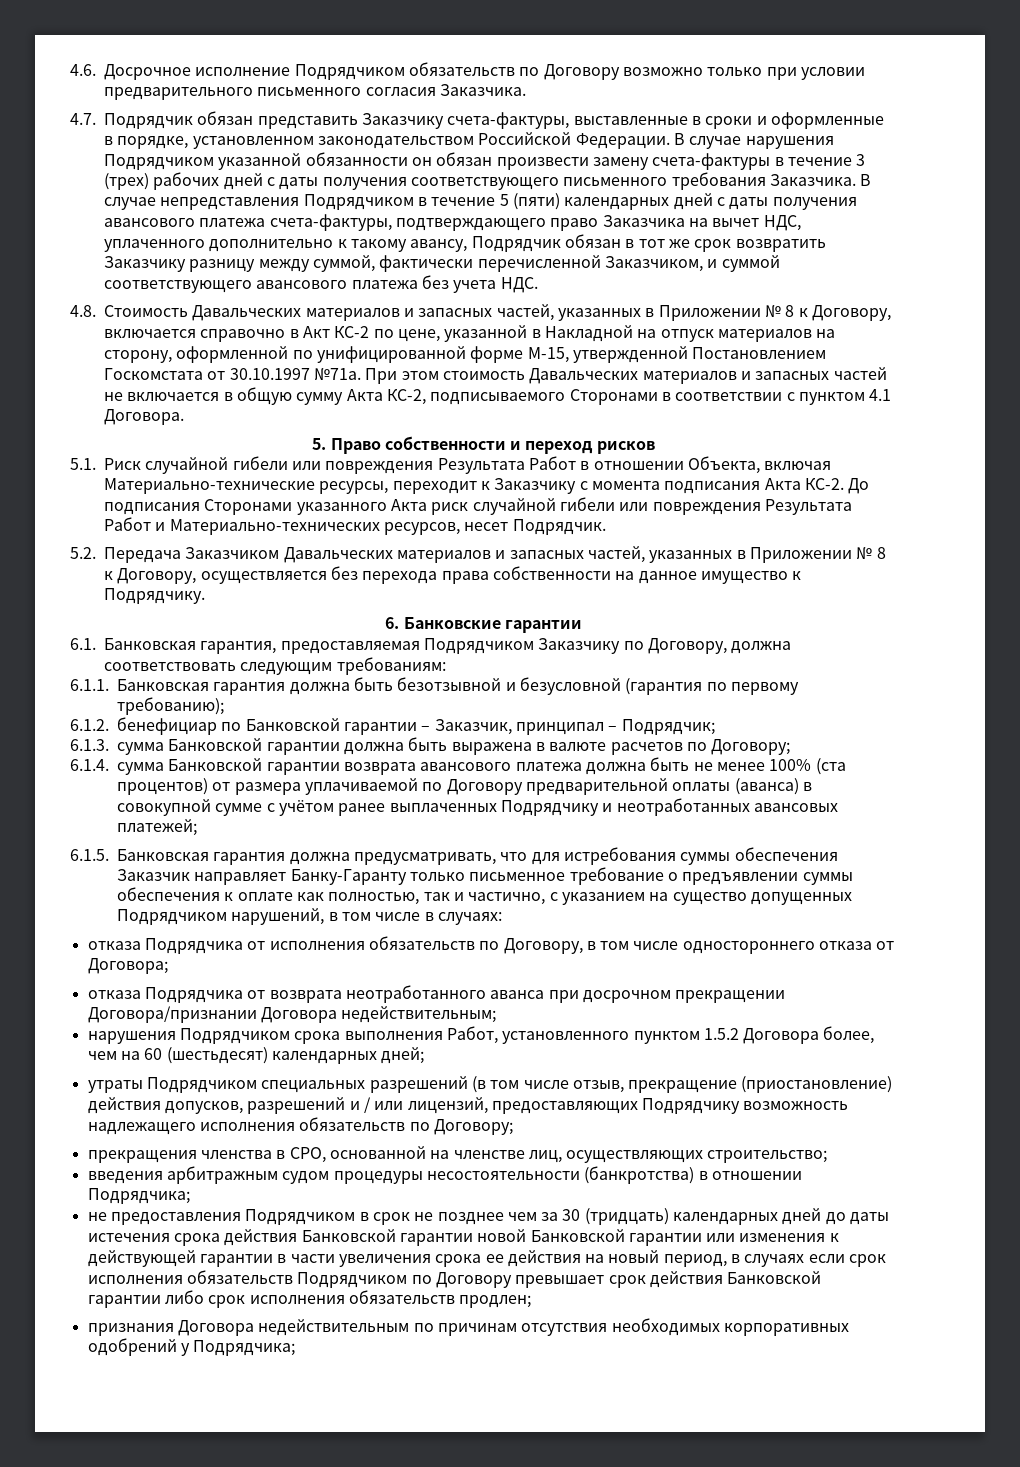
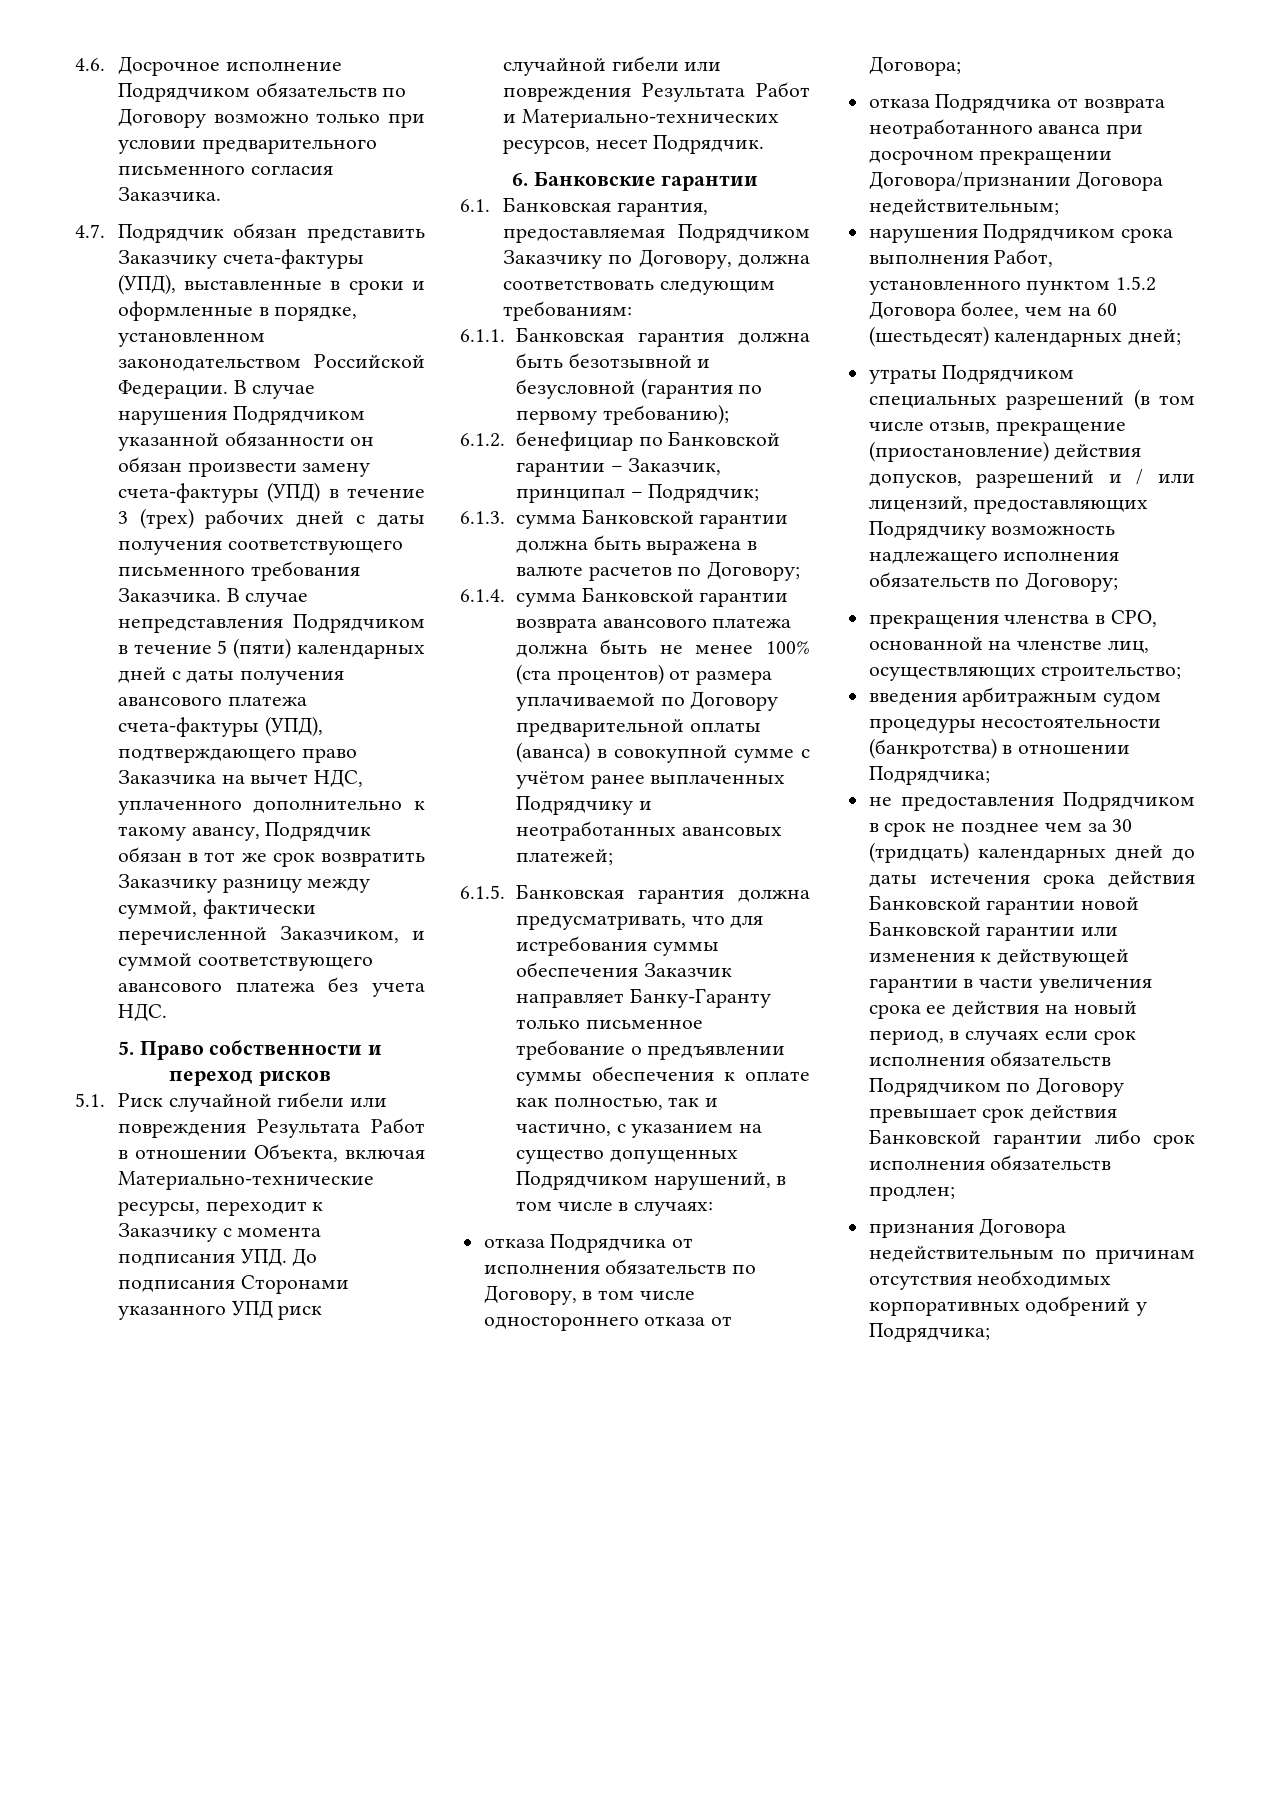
- 4.7. Подрядчик обязан представить Заказчику счета-фактуры, выставленные в сроки и оформленные в порядке, установленном законодательством Российской Федерации.
+ 4.7. Подрядчик обязан представить Заказчику счета-фактуры (УПД), выставленные в сроки и оформленные в порядке, установленном законодательством Российской Федерации.
- В случае нарушения Подрядчиком указанной обязанности он обязан произвести замену счета-фактуры в течение 3 (трех) рабочих дней с даты получения соответствующего письменного требования Заказчика.
+ В случае нарушения Подрядчиком указанной обязанности он обязан произвести замену счета-фактуры (УПД) в течение 3 (трех) рабочих дней с даты получения соответствующего письменного требования Заказчика.
- В случае непредставления Подрядчиком в течение 5 (пяти) календарных дней с даты получения авансового платежа счета-фактуры, подтверждающего право Заказчика на вычет НДС, уплаченного дополнительно к такому авансу, Подрядчик обязан в тот же срок возвратить Заказчику разницу между суммой, фактически перечисленной Заказчиком, и суммой соответствующего авансового платежа без учета НДС.
+ В случае непредставления Подрядчиком в течение 5 (пяти) календарных дней с даты получения авансового платежа счета-фактуры (УПД), подтверждающего право Заказчика на вычет НДС, уплаченного дополнительно к такому авансу, Подрядчик обязан в тот же срок возвратить Заказчику разницу между суммой, фактически перечисленной Заказчиком, и суммой соответствующего авансового платежа без учета НДС.
- 4.8. Стоимость Давальческих материалов и запасных частей, указанных в Приложении № 8 к Договору, включается справочно в Акт КС-2 по цене, указанной в Накладной на отпуск материалов на сторону, оформленной по унифицированной форме М-15, утвержденной Постановлением Госкомстата от 30.10.1997 №71а. При этом стоимость Давальческих материалов и запасных частей не включается в общую сумму Акта КС-2, подписываемого Сторонами в соответствии с пунктом 4.1 Договора.
- 5.1. Риск случайной гибели или повреждения Результата Работ в отношении Объекта, включая Материально-технические ресурсы, переходит к Заказчику с момента подписания Акта КС-2. До подписания Сторонами указанного Акта риск случайной гибели или повреждения Результата Работ и Материально-технических ресурсов, несет Подрядчик.
+ 5.1. Риск случайной гибели или повреждения Результата Работ в отношении Объекта, включая Материально-технические ресурсы, переходит к Заказчику с момента подписания УПД. До подписания Сторонами указанного УПД риск случайной гибели или повреждения Результата Работ и Материально-технических ресурсов, несет Подрядчик.
- 5.2. Передача Заказчиком Давальческих материалов и запасных частей, указанных в Приложении № 8 к Договору, осуществляется без перехода права собственности на данное имущество к Подрядчику.

